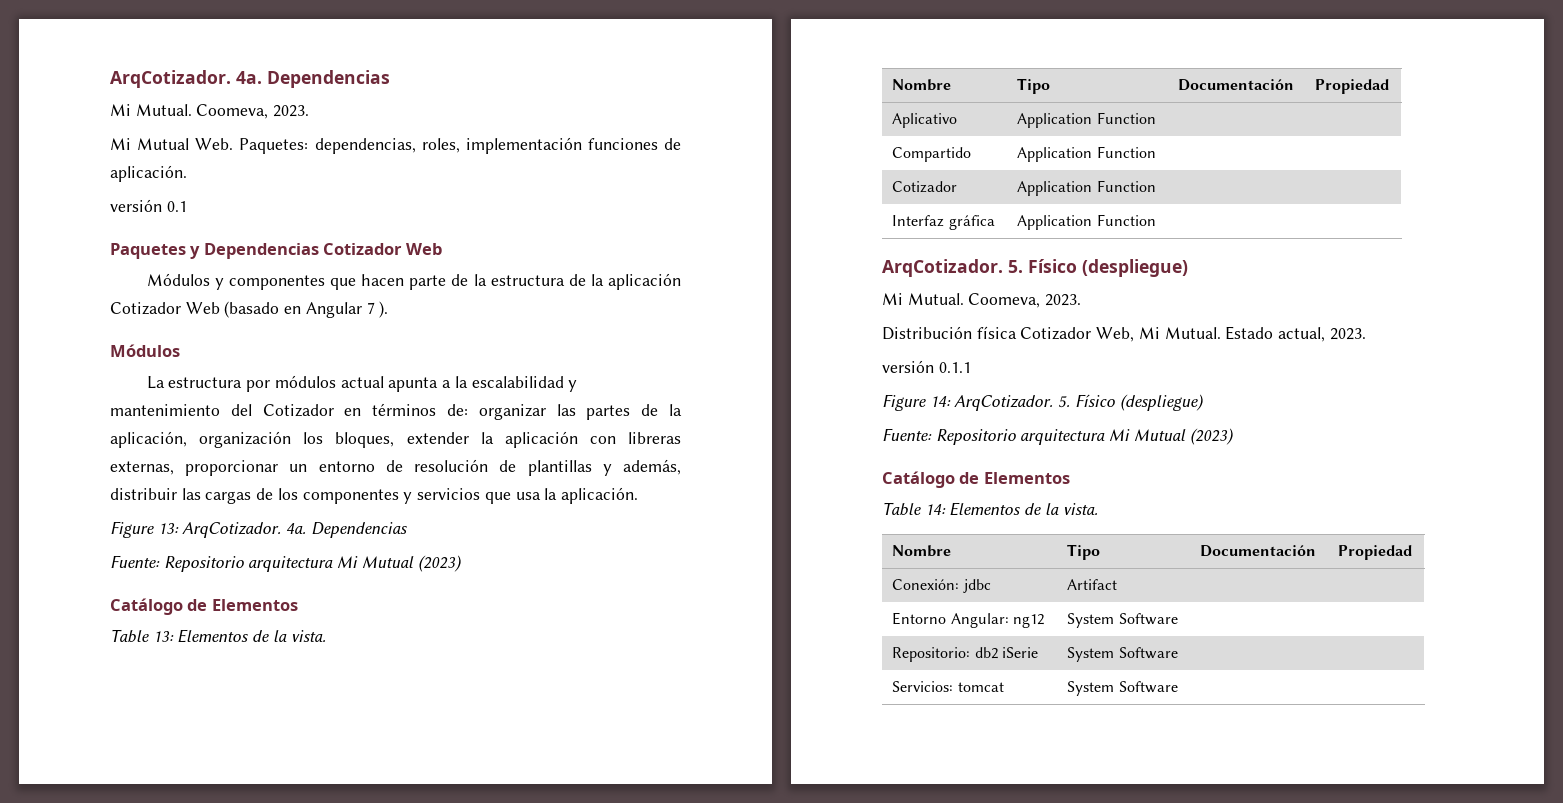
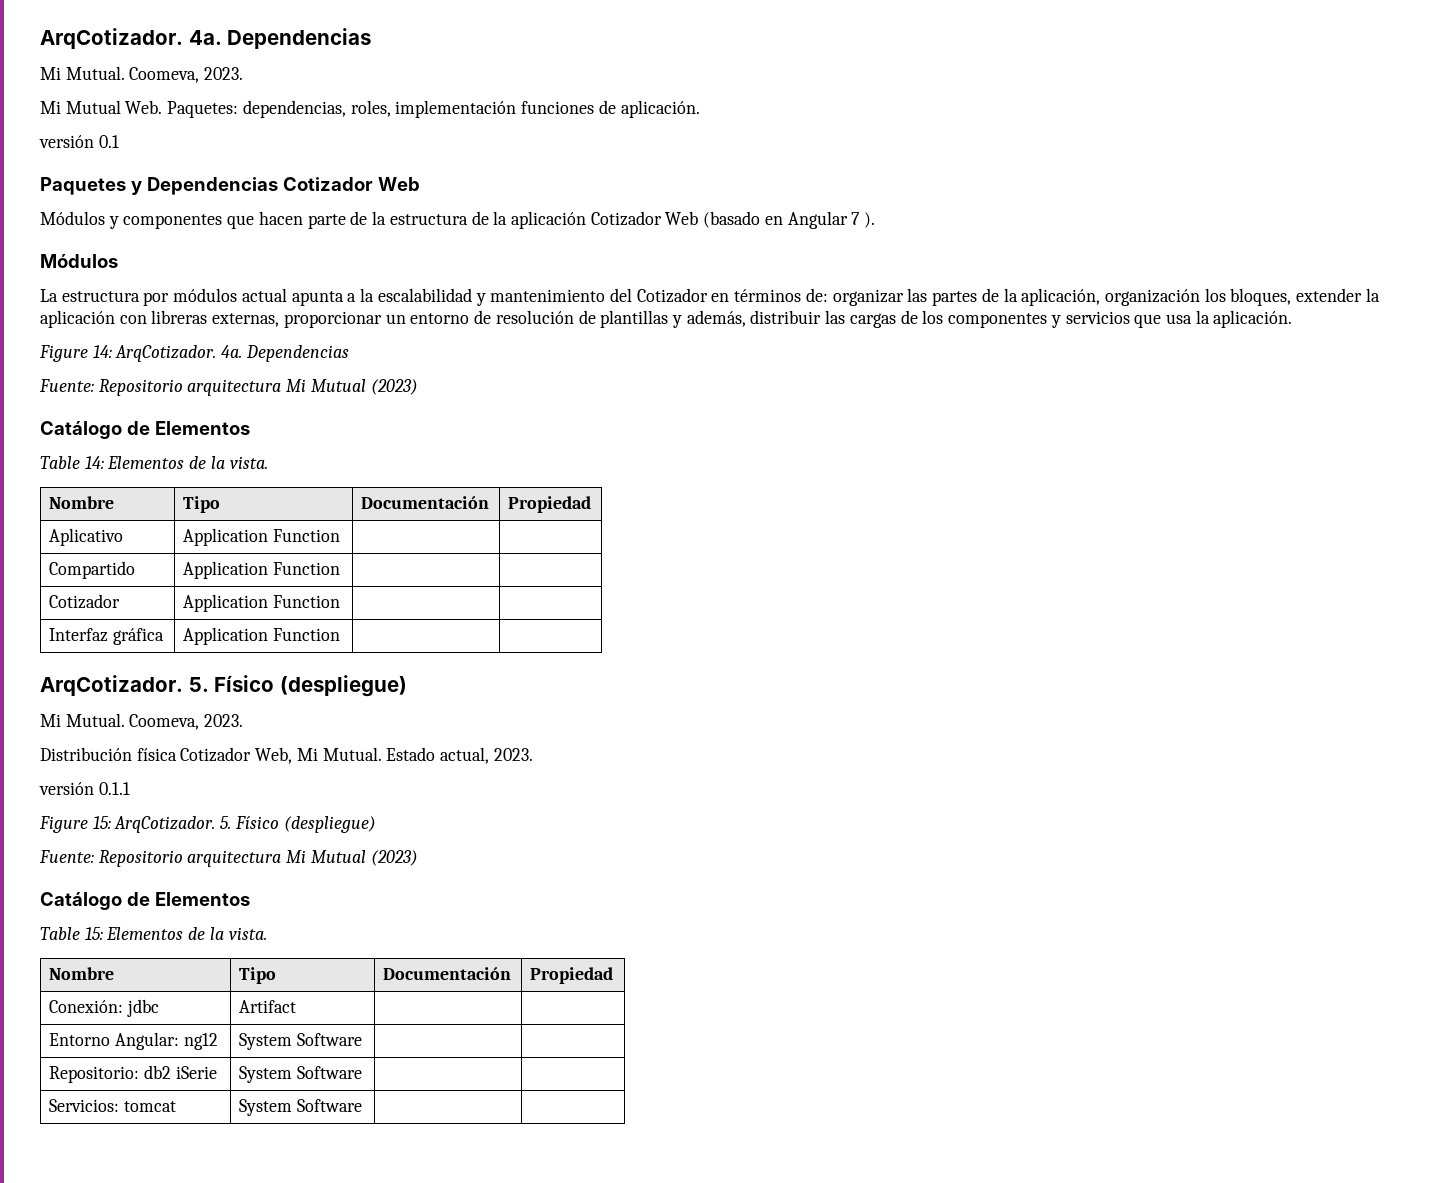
- Figure 13: ArqCotizador.
+ Figure 14: ArqCotizador.
- Table 13: Elementos de la vista.
+ Table 14: Elementos de la vista.
- Figure 14: ArqCotizador.
+ Figure 15: ArqCotizador.
- Table 14: Elementos de la vista.
+ Table 15: Elementos de la vista.

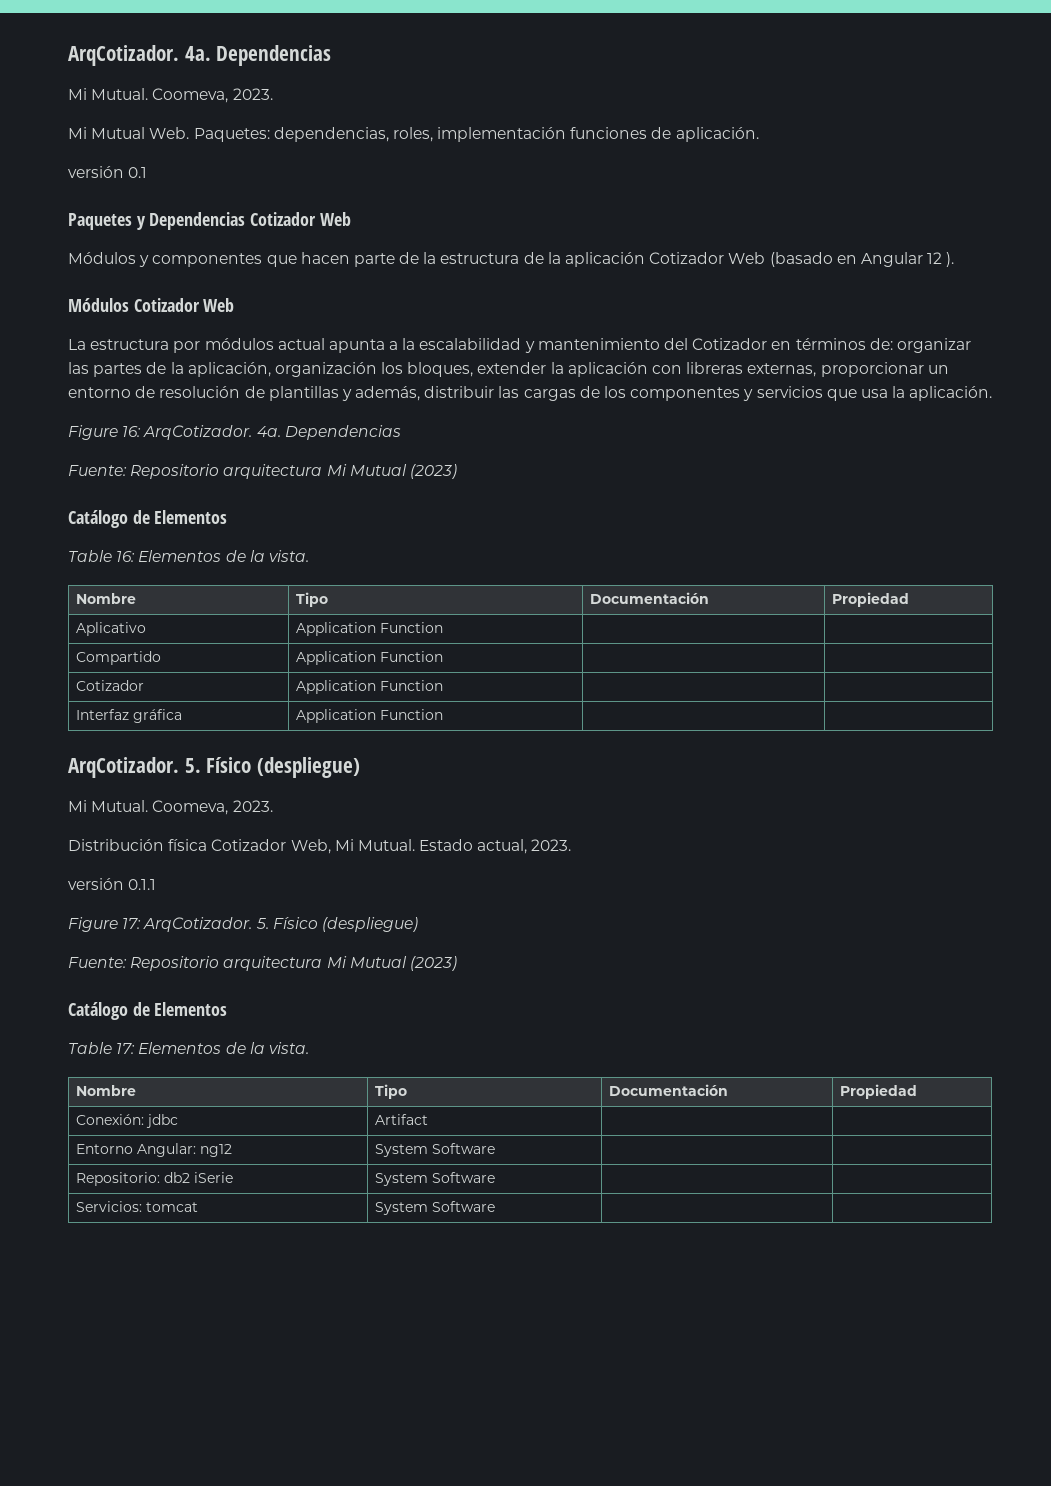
- Módulos y componentes que hacen parte de la estructura de la aplicación Cotizador Web (basado en Angular 7 ).
- Módulos
+ Módulos y componentes que hacen parte de la estructura de la aplicación Cotizador Web (basado en Angular 12 ).
+ Módulos Cotizador Web
- Figure 14: ArqCotizador.
+ Figure 16: ArqCotizador.
- Table 14: Elementos de la vista.
+ Table 16: Elementos de la vista.
- Figure 15: ArqCotizador.
+ Figure 17: ArqCotizador.
- Table 15: Elementos de la vista.
+ Table 17: Elementos de la vista.

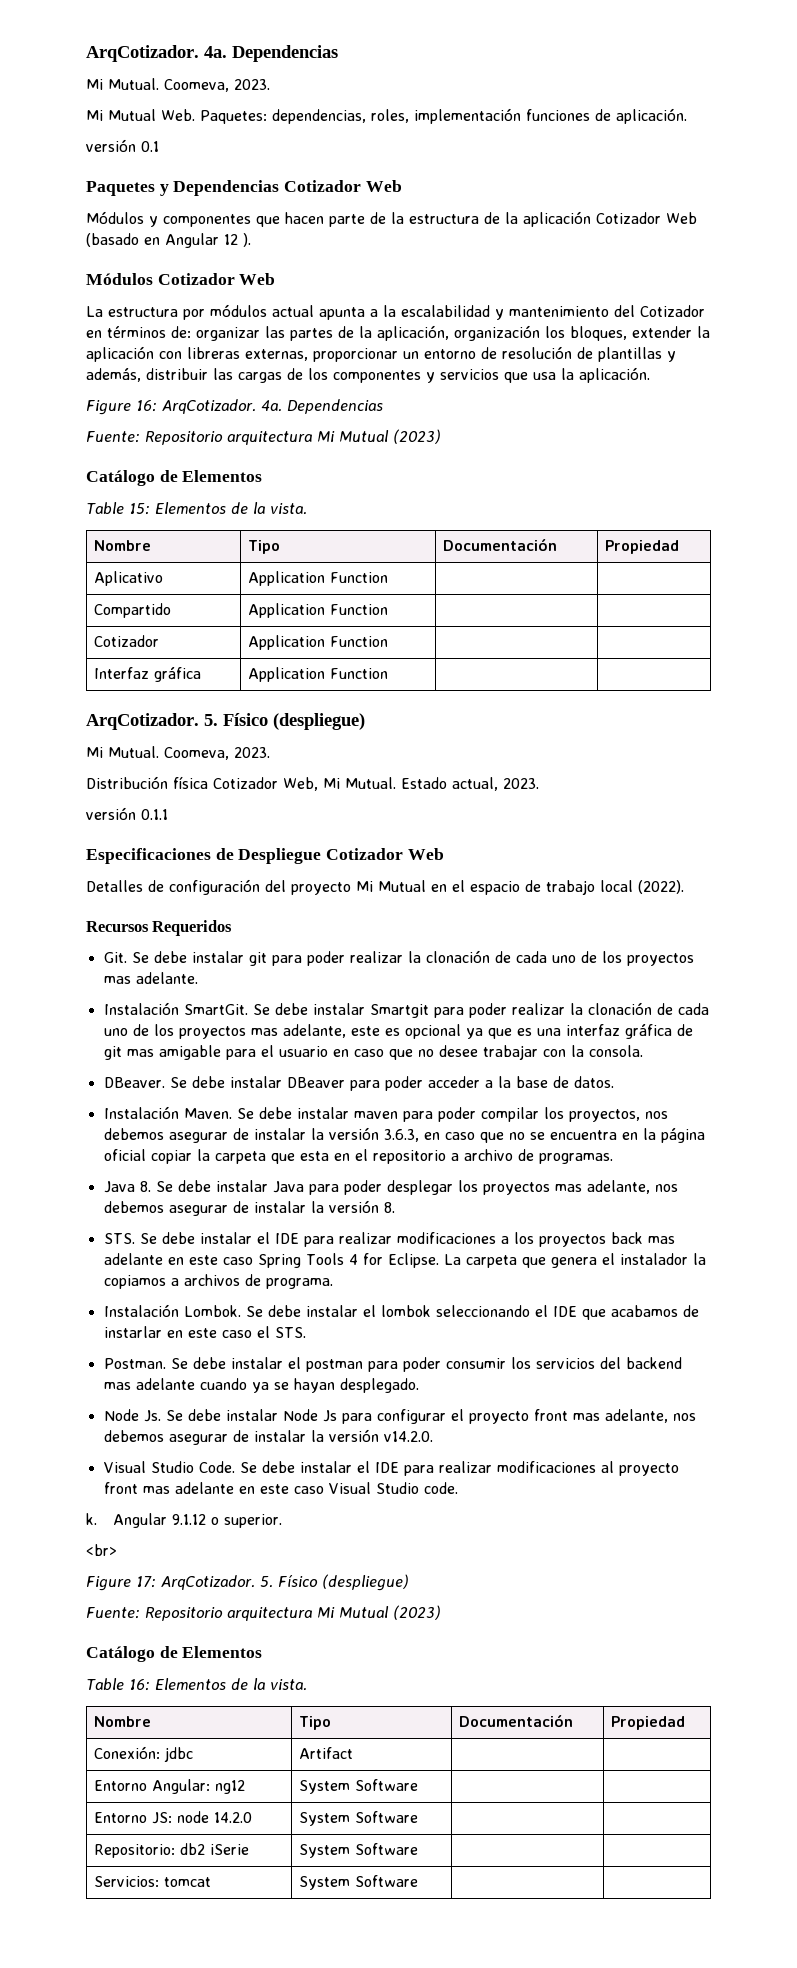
- Table 16: Elementos de la vista.
+ Table 15: Elementos de la vista.
+ Especificaciones de Despliegue Cotizador Web
+ Detalles de configuración del proyecto Mi Mutual en el espacio de trabajo local (2022).
+ Recursos Requeridos
+ Git. Se debe instalar git para poder realizar la clonación de cada uno de los proyectos mas adelante.
+ Instalación SmartGit. Se debe instalar Smartgit para poder realizar la clonación de cada uno de los proyectos mas adelante, este es opcional ya que es una interfaz gráfica de git mas amigable para el usuario en caso que no desee trabajar con la consola.
+ DBeaver. Se debe instalar DBeaver para poder acceder a la base de datos.
+ Instalación Maven. Se debe instalar maven para poder compilar los proyectos, nos debemos asegurar de instalar la versión 3.6.3, en caso que no se encuentra en la página oficial copiar la carpeta que esta en el repositorio a archivo de programas.
+ Java 8. Se debe instalar Java para poder desplegar los proyectos mas adelante, nos debemos asegurar de instalar la versión 8.
+ STS. Se debe instalar el IDE para realizar modificaciones a los proyectos back mas adelante en este caso Spring Tools 4 for Eclipse. La carpeta que genera el instalador la copiamos a archivos de programa.
+ Instalación Lombok. Se debe instalar el lombok seleccionando el IDE que acabamos de instarlar en este caso el STS.
+ Postman. Se debe instalar el postman para poder consumir los servicios del backend mas adelante cuando ya se hayan desplegado.
+ Node Js. Se debe instalar Node Js para configurar el proyecto front mas adelante, nos debemos asegurar de instalar la versión v14.2.0.
+ Visual Studio Code. Se debe instalar el IDE para realizar modificaciones al proyecto front mas adelante en este caso Visual Studio code.
+ k. Angular 9.1.12 o superior.
+ <br>
- Table 17: Elementos de la vista.
+ Table 16: Elementos de la vista.
+ Entorno JS: node 14.2.0 | System Software | |

